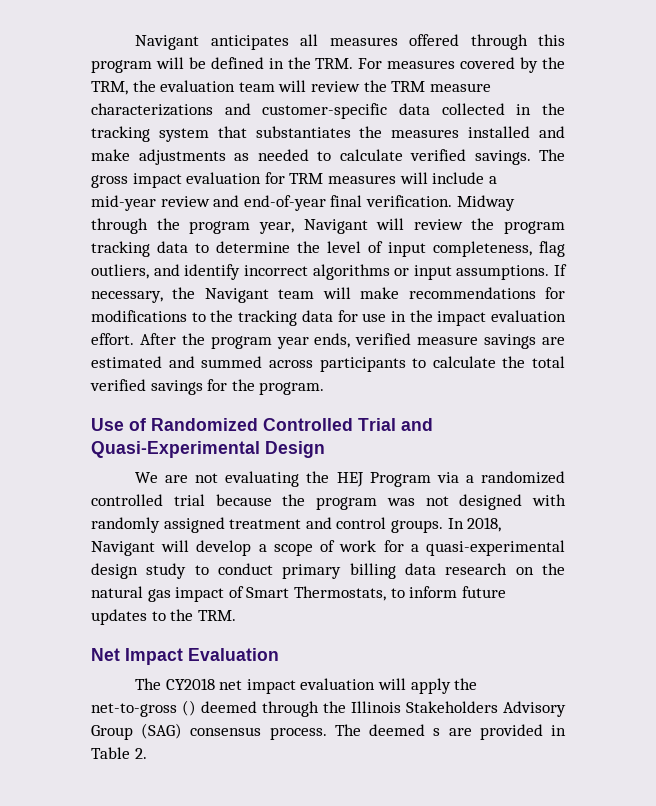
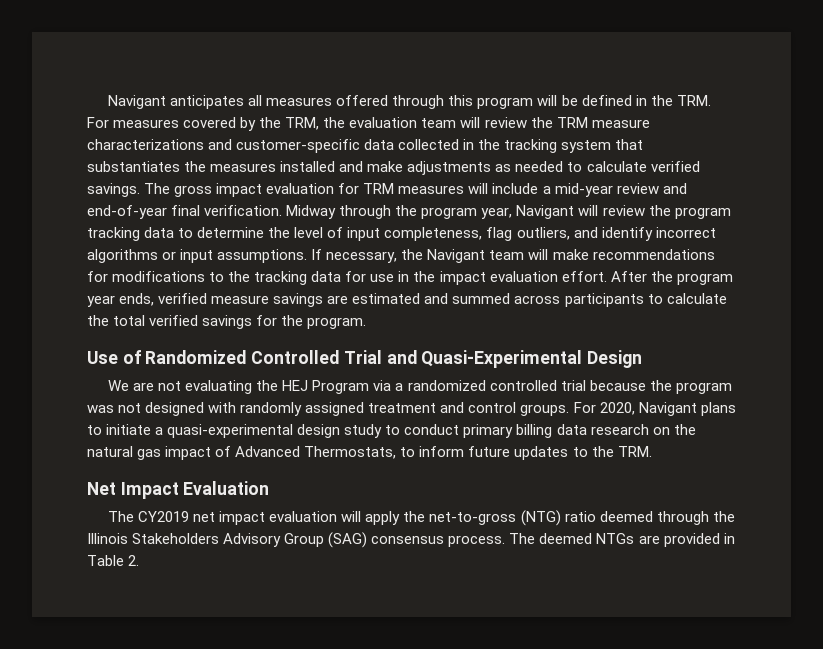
- In 2018, Navigant will develop a scope of work for a quasi-experimental design study to conduct primary billing data research on the natural gas impact of Smart Thermostats, to inform future updates to the TRM.
+ For 2020, Navigant plans to initiate a quasi-experimental design study to conduct primary billing data research on the natural gas impact of Advanced Thermostats, to inform future updates to the TRM.
- The CY2018 net impact evaluation will apply the net-to-gross () deemed through the Illinois Stakeholders Advisory Group (SAG) consensus process.
+ The CY2019 net impact evaluation will apply the net-to-gross (NTG) ratio deemed through the Illinois Stakeholders Advisory Group (SAG) consensus process.
- The deemed s are provided in Table 2.
+ The deemed NTGs are provided in Table 2.

